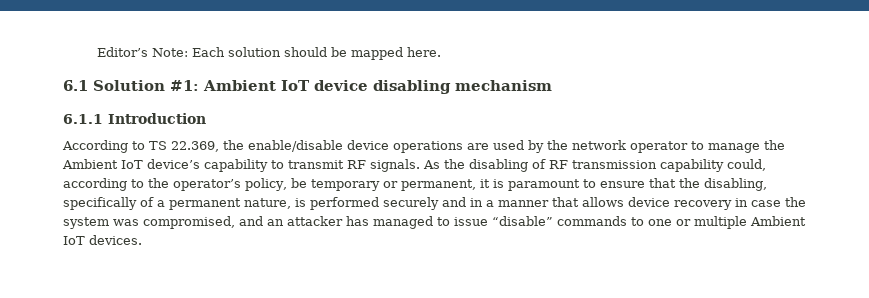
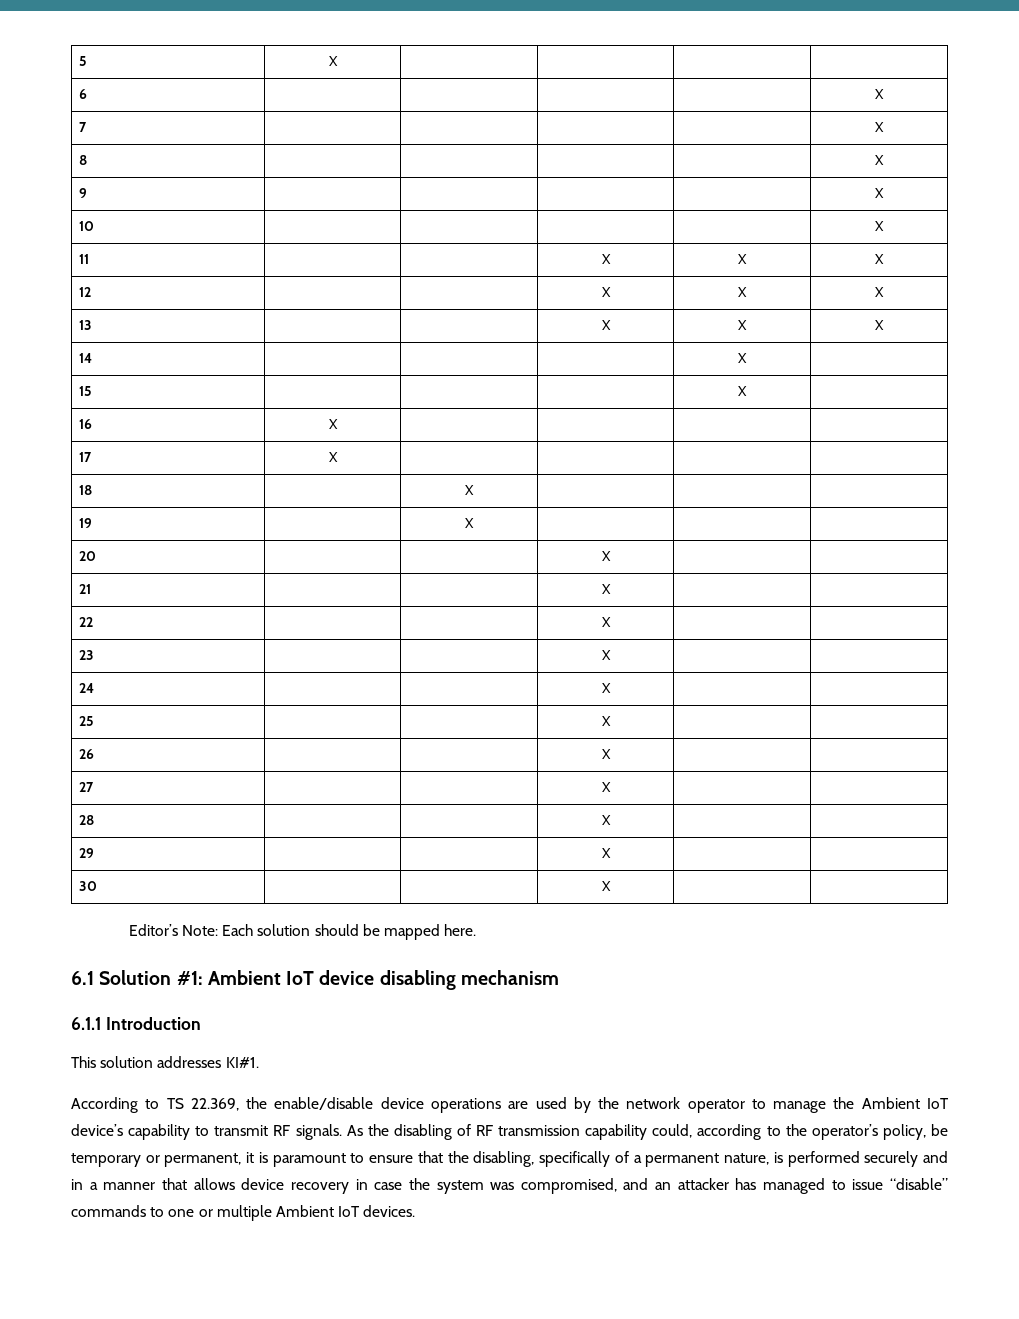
+ 5 | X | | | |
+ 6 | | | | | X
+ 7 | | | | | X
+ 8 | | | | | X
+ 9 | | | | | X
+ 10 | | | | | X
+ 11 | | | X | X | X
+ 12 | | | X | X | X
+ 13 | | | X | X | X
+ 14 | | | | X |
+ 15 | | | | X |
+ 16 | X | | | |
+ 17 | X | | | |
+ 18 | | X | | |
+ 19 | | X | | |
+ 20 | | | X | |
+ 21 | | | X | |
+ 22 | | | X | |
+ 23 | | | X | |
+ 24 | | | X | |
+ 25 | | | X | |
+ 26 | | | X | |
+ 27 | | | X | |
+ 28 | | | X | |
+ 29 | | | X | |
+ 30 | | | X | |
+ This solution addresses KI#1.

